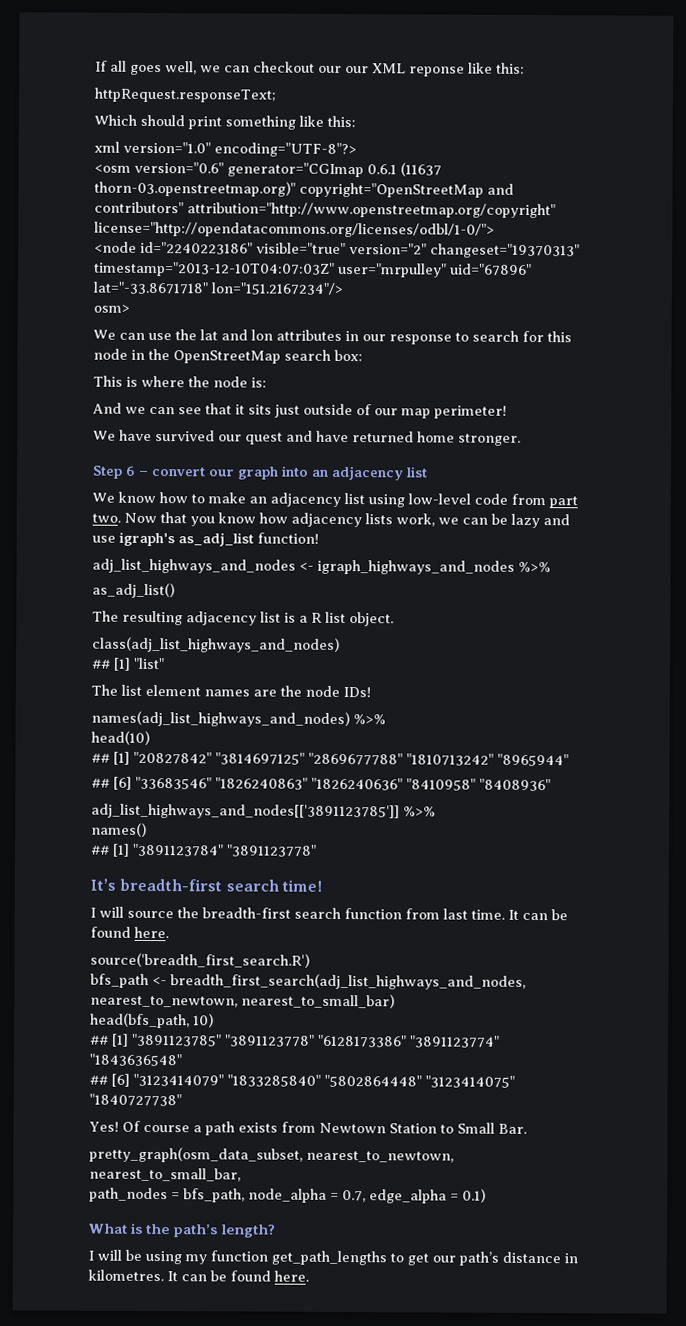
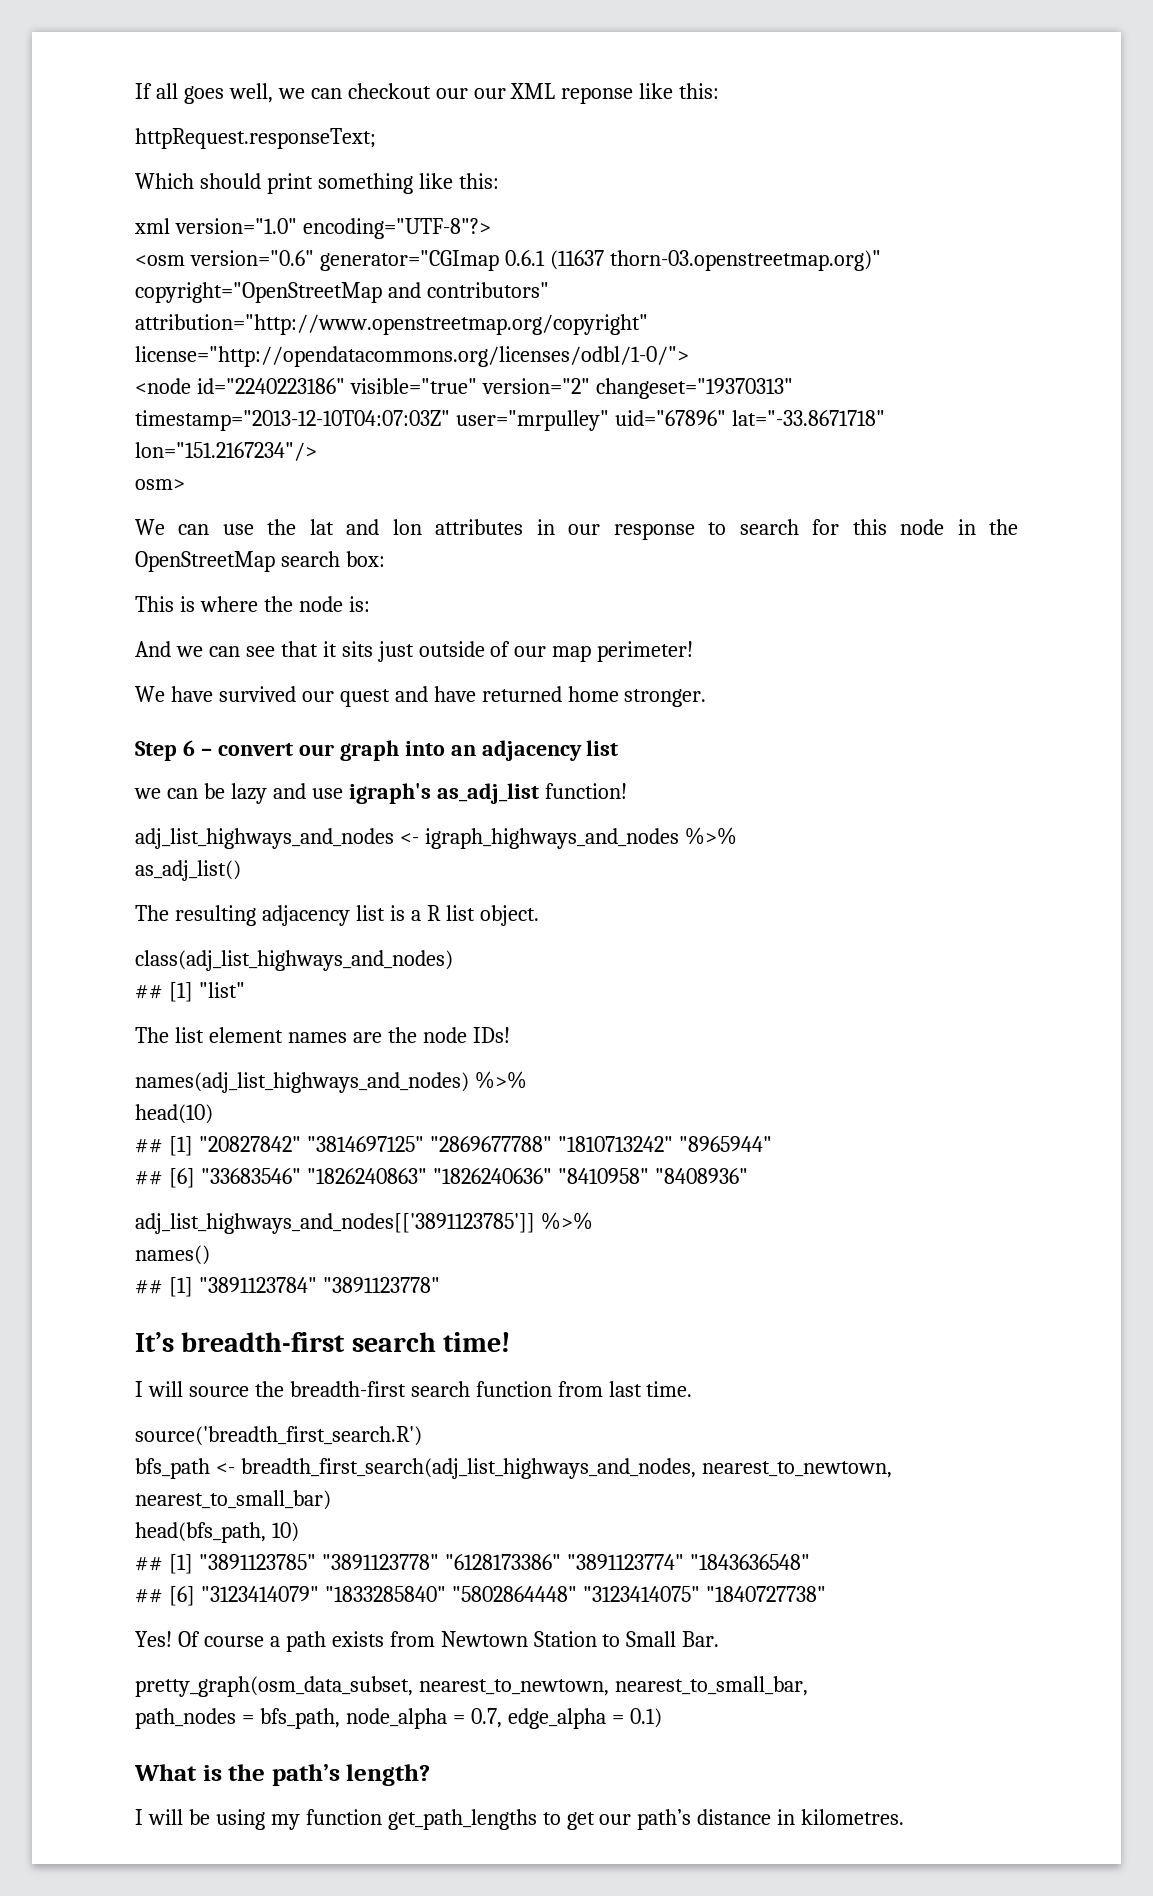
- We know how to make an adjacency list using low-level code from part two. Now that you know how adjacency lists work, we can be lazy and use igraph's as_adj_list function!
+ we can be lazy and use igraph's as_adj_list function!
- I will source the breadth-first search function from last time. It can be found here.
+ I will source the breadth-first search function from last time.
- I will be using my function get_path_lengths to get our path’s distance in kilometres. It can be found here.
+ I will be using my function get_path_lengths to get our path’s distance in kilometres.

